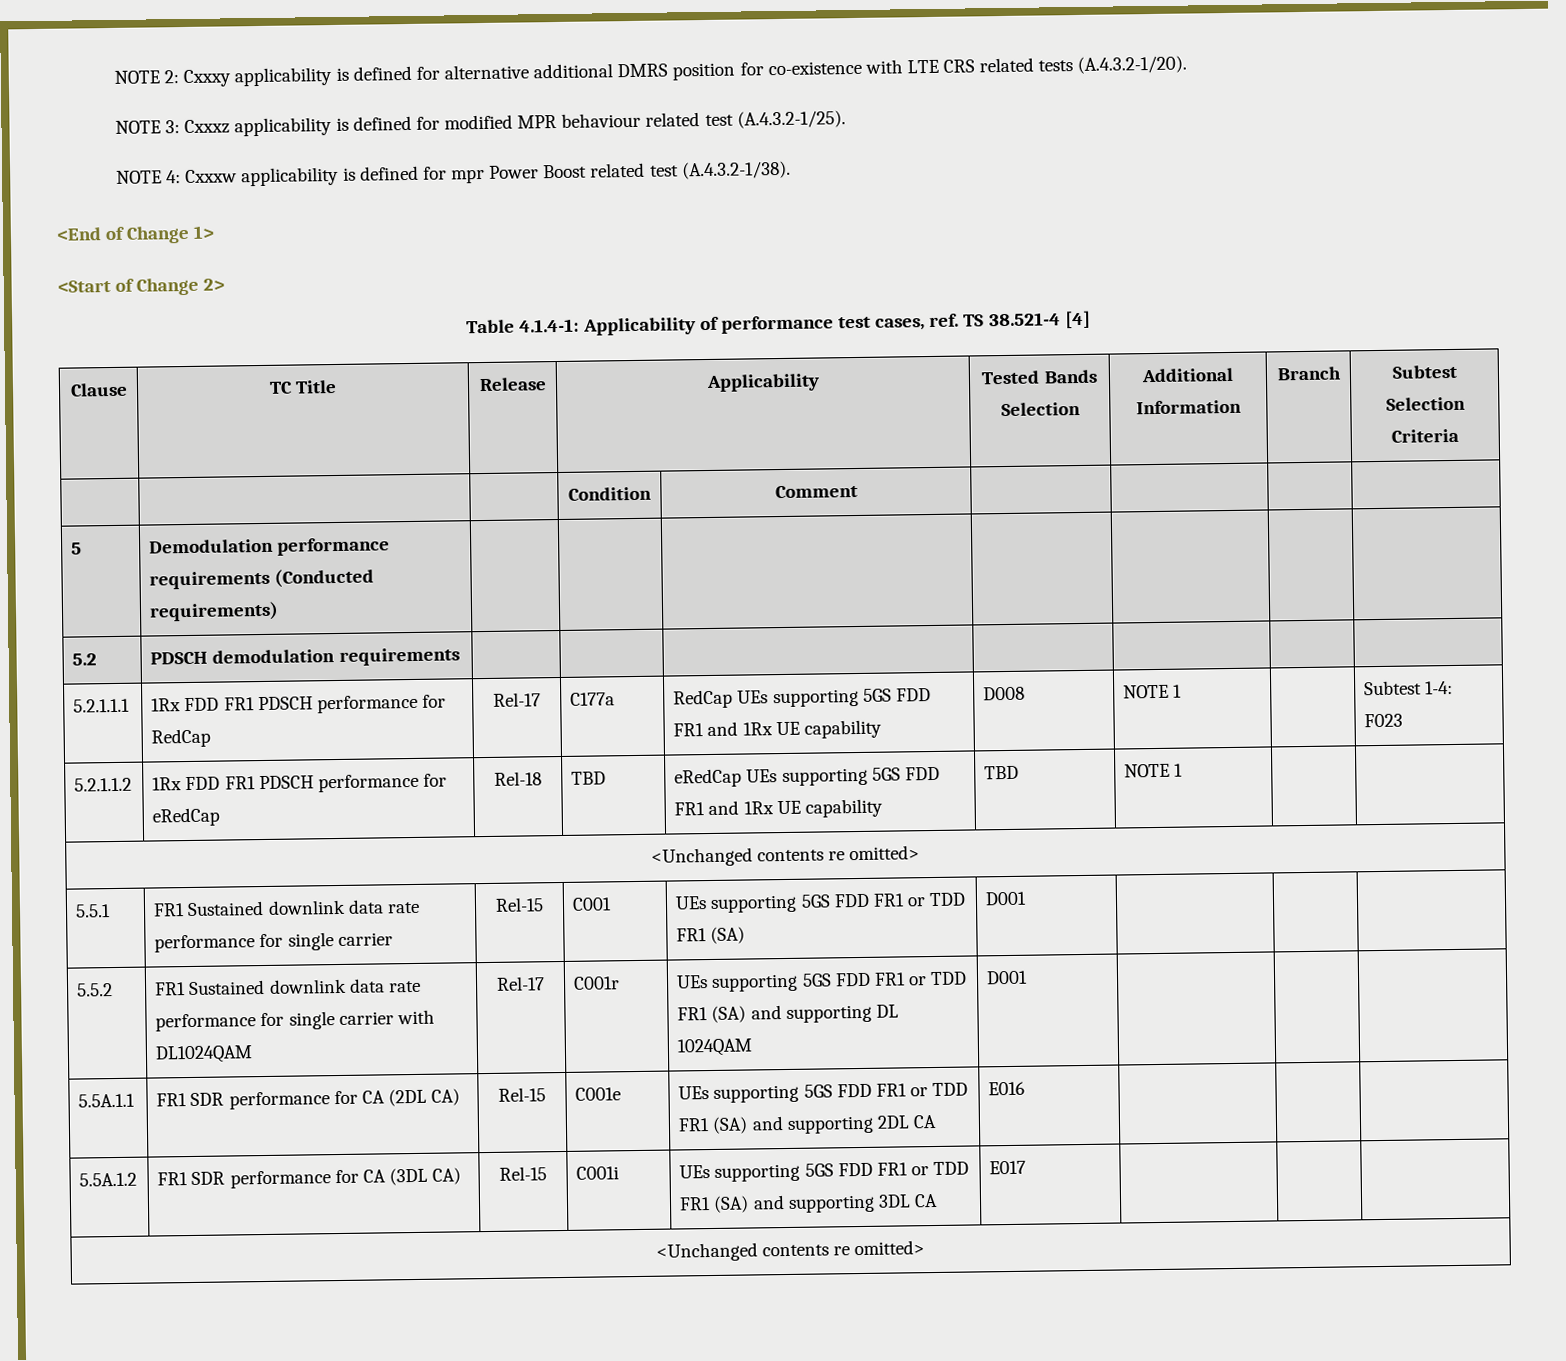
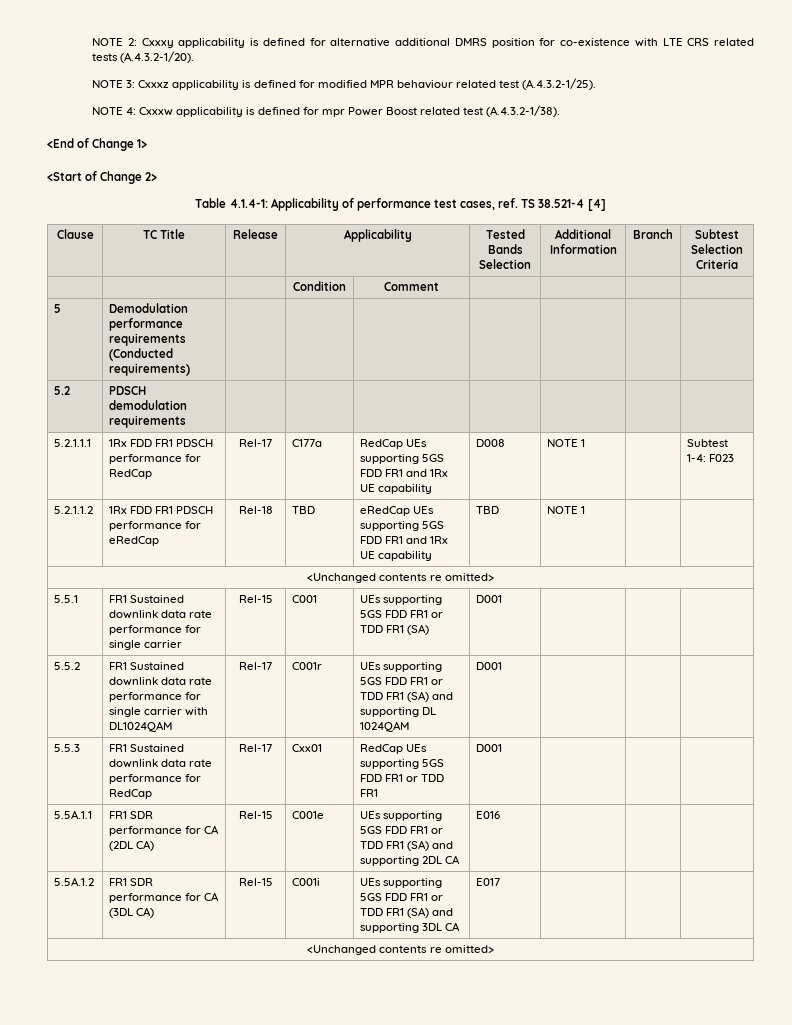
+ 5.5.3 | FR1 Sustained downlink data rate performance for RedCap | Rel-17 | Cxx01 | RedCap UEs supporting 5GS FDD FR1 or TDD FR1 | D001 | | |

